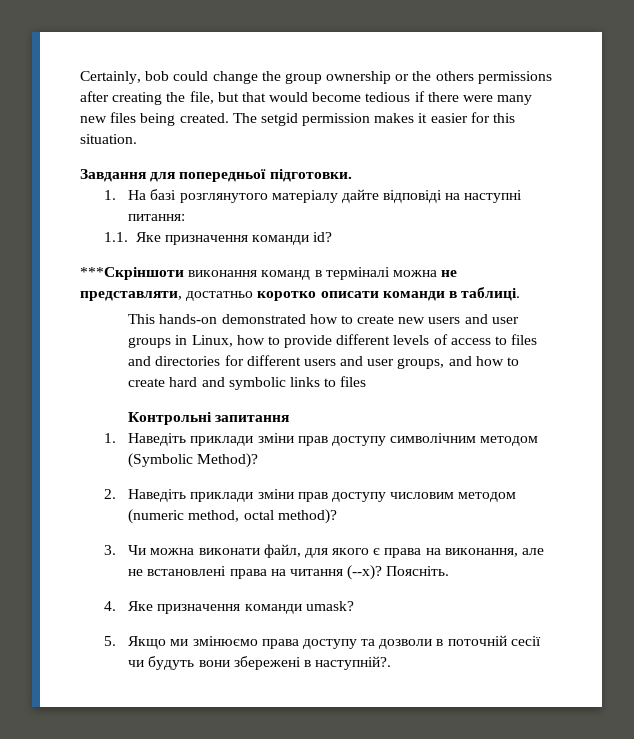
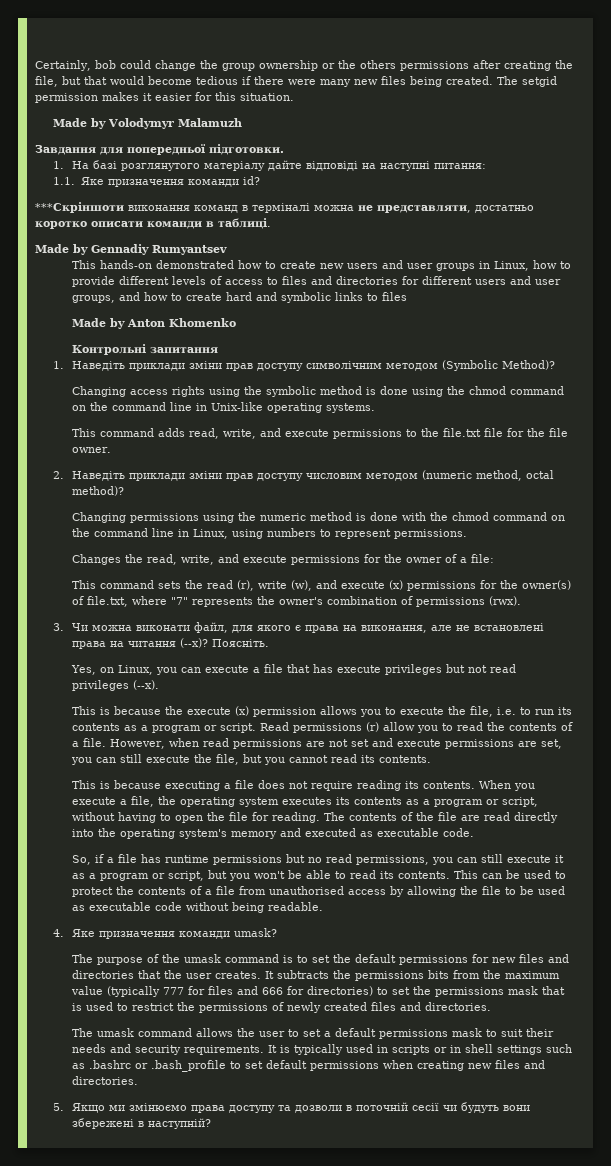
+ Made by Volodymyr Malamuzh
+ Made by Gennadiy Rumyantsev
+ Made by Anton Khomenko
+ Changing access rights using the symbolic method is done using the chmod command on the command line in Unix-like operating systems.
+ This command adds read, write, and execute permissions to the file.txt file for the file owner.
+ Changing permissions using the numeric method is done with the chmod command on the command line in Linux, using numbers to represent permissions.
+ Changes the read, write, and execute permissions for the owner of a file:
+ This command sets the read (r), write (w), and execute (x) permissions for the owner(s) of file.txt, where "7" represents the owner's combination of permissions (rwx).
+ Yes, on Linux, you can execute a file that has execute privileges but not read privileges (--x).
+ This is because the execute (x) permission allows you to execute the file, i.e. to run its contents as a program or script. Read permissions (r) allow you to read the contents of a file. However, when read permissions are not set and execute permissions are set, you can still execute the file, but you cannot read its contents.
+ This is because executing a file does not require reading its contents. When you execute a file, the operating system executes its contents as a program or script, without having to open the file for reading. The contents of the file are read directly into the operating system's memory and executed as executable code.
+ So, if a file has runtime permissions but no read permissions, you can still execute it as a program or script, but you won't be able to read its contents. This can be used to protect the contents of a file from unauthorised access by allowing the file to be used as executable code without being readable.
+ The purpose of the umask command is to set the default permissions for new files and directories that the user creates. It subtracts the permissions bits from the maximum value (typically 777 for files and 666 for directories) to set the permissions mask that is used to restrict the permissions of newly created files and directories.
+ The umask command allows the user to set a default permissions mask to suit their needs and security requirements. It is typically used in scripts or in shell settings such as .bashrc or .bash_profile to set default permissions when creating new files and directories.
- 5. Якщо ми змінюємо права доступу та дозволи в поточній сесії чи будуть вони збережені в наступній?.
+ 5. Якщо ми змінюємо права доступу та дозволи в поточній сесії чи будуть вони збережені в наступній?

